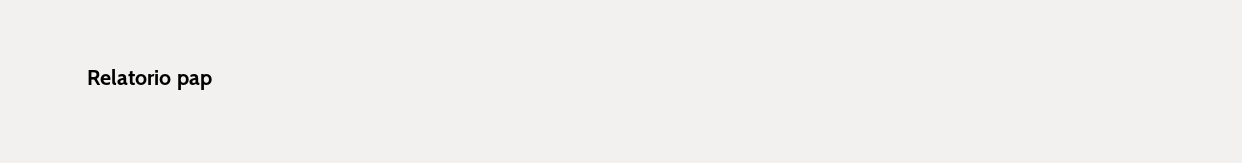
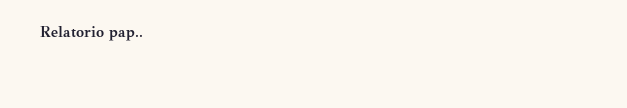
- Relatorio pap
+ Relatorio pap..

